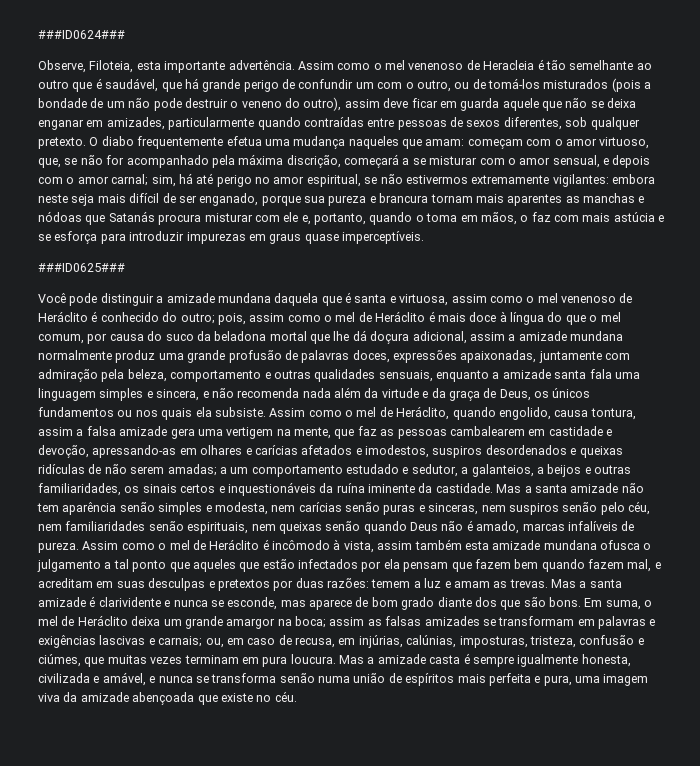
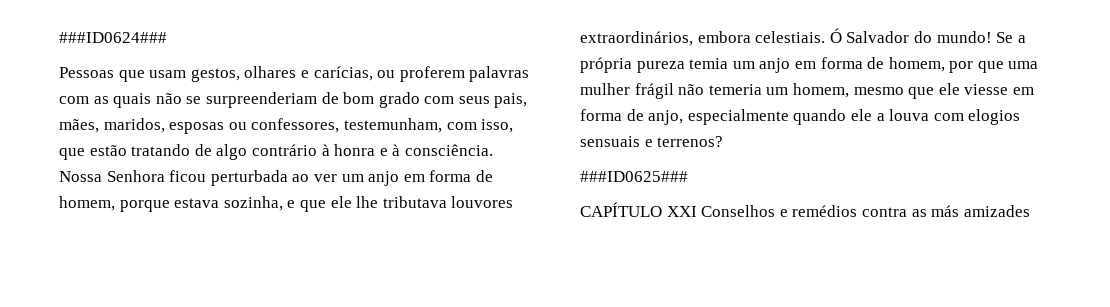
- Observe, Filoteia, esta importante advertência. Assim como o mel venenoso de Heracleia é tão semelhante ao outro que é saudável, que há grande perigo de confundir um com o outro, ou de tomá-los misturados (pois a bondade de um não pode destruir o veneno do outro), assim deve ficar em guarda aquele que não se deixa enganar em amizades, particularmente quando contraídas entre pessoas de sexos diferentes, sob qualquer pretexto. O diabo frequentemente efetua uma mudança naqueles que amam: começam com o amor virtuoso, que, se não for acompanhado pela máxima discrição, começará a se misturar com o amor sensual, e depois com o amor carnal; sim, há até perigo no amor espiritual, se não estivermos extremamente vigilantes: embora neste seja mais difícil de ser enganado, porque sua pureza e brancura tornam mais aparentes as manchas e nódoas que Satanás procura misturar com ele e, portanto, quando o toma em mãos, o faz com mais astúcia e se esforça para introduzir impurezas em graus quase imperceptíveis.
+ Pessoas que usam gestos, olhares e carícias, ou proferem palavras com as quais não se surpreenderiam de bom grado com seus pais, mães, maridos, esposas ou confessores, testemunham, com isso, que estão tratando de algo contrário à honra e à consciência. Nossa Senhora ficou perturbada ao ver um anjo em forma de homem, porque estava sozinha, e que ele lhe tributava louvores extraordinários, embora celestiais. Ó Salvador do mundo! Se a própria pureza temia um anjo em forma de homem, por que uma mulher frágil não temeria um homem, mesmo que ele viesse em forma de anjo, especialmente quando ele a louva com elogios sensuais e terrenos?
  ###ID0625###
- Você pode distinguir a amizade mundana daquela que é santa e virtuosa, assim como o mel venenoso de Heráclito é conhecido do outro; pois, assim como o mel de Heráclito é mais doce à língua do que o mel comum, por causa do suco da beladona mortal que lhe dá doçura adicional, assim a amizade mundana normalmente produz uma grande profusão de palavras doces, expressões apaixonadas, juntamente com admiração pela beleza, comportamento e outras qualidades sensuais, enquanto a amizade santa fala uma linguagem simples e sincera, e não recomenda nada além da virtude e da graça de Deus, os únicos fundamentos ou nos quais ela subsiste. Assim como o mel de Heráclito, quando engolido, causa tontura, assim a falsa amizade gera uma vertigem na mente, que faz as pessoas cambalearem em castidade e devoção, apressando-as em olhares e carícias afetados e imodestos, suspiros desordenados e queixas ridículas de não serem amadas; a um comportamento estudado e sedutor, a galanteios, a beijos e outras familiaridades, os sinais certos e inquestionáveis da ruína iminente da castidade. Mas a santa amizade não tem aparência senão simples e modesta, nem carícias senão puras e sinceras, nem suspiros senão pelo céu, nem familiaridades senão espirituais, nem queixas senão quando Deus não é amado, marcas infalíveis de pureza. Assim como o mel de Heráclito é incômodo à vista, assim também esta amizade mundana ofusca o julgamento a tal ponto que aqueles que estão infectados por ela pensam que fazem bem quando fazem mal, e acreditam em suas desculpas e pretextos por duas razões: temem a luz e amam as trevas. Mas a santa amizade é clarividente e nunca se esconde, mas aparece de bom grado diante dos que são bons. Em suma, o mel de Heráclito deixa um grande amargor na boca; assim as falsas amizades se transformam em palavras e exigências lascivas e carnais; ou, em caso de recusa, em injúrias, calúnias, imposturas, tristeza, confusão e ciúmes, que muitas vezes terminam em pura loucura. Mas a amizade casta é sempre igualmente honesta, civilizada e amável, e nunca se transforma senão numa união de espíritos mais perfeita e pura, uma imagem viva da amizade abençoada que existe no céu.
+ CAPÍTULO XXI Conselhos e remédios contra as más amizades

